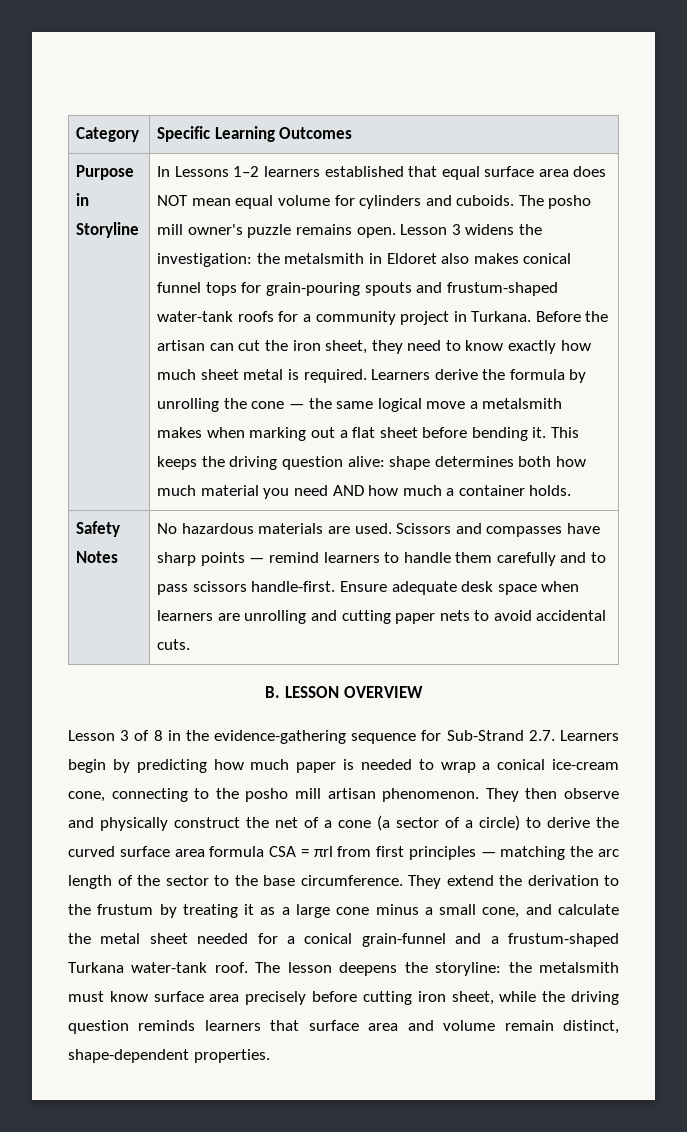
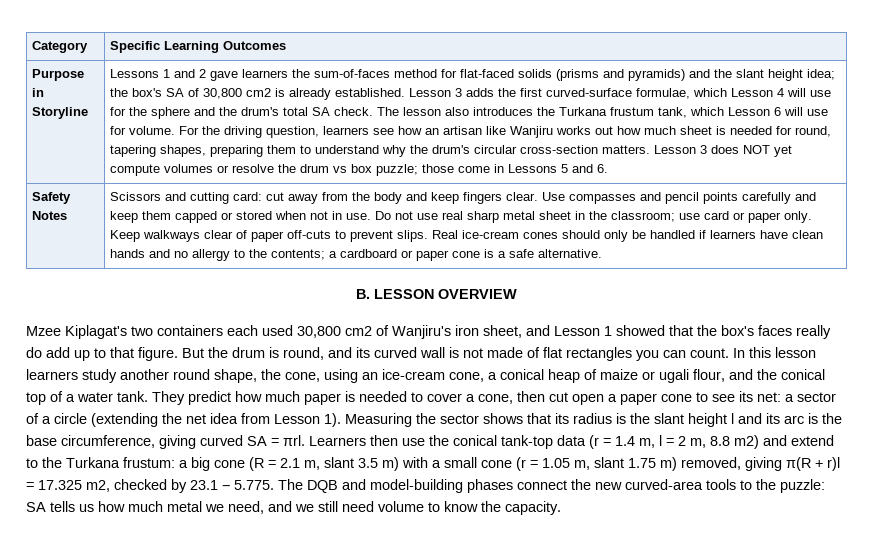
- In Lessons 1–2 learners established that equal surface area does NOT mean equal volume for cylinders and cuboids. The posho mill owner's puzzle remains open. Lesson 3 widens the investigation: the metalsmith in Eldoret also makes conical funnel tops for grain-pouring spouts and frustum-shaped water-tank roofs for a community project in Turkana. Before the artisan can cut the iron sheet, they need to know exactly how much sheet metal is required. Learners derive the formula by unrolling the cone — the same logical move a metalsmith makes when marking out a flat sheet before bending it. This keeps the driving question alive: shape determines both how much material you need AND how much a container holds.
- Safety Notes | No hazardous materials are used. Scissors and compasses have sharp points — remind learners to handle them carefully and to pass scissors handle-first. Ensure adequate desk space when learners are unrolling and cutting paper nets to avoid accidental cuts.
+ Lessons 1 and 2 gave learners the sum-of-faces method for flat-faced solids (prisms and pyramids) and the slant height idea; the box's SA of 30,800 cm2 is already established. Lesson 3 adds the first curved-surface formulae, which Lesson 4 will use for the sphere and the drum's total SA check. The lesson also introduces the Turkana frustum tank, which Lesson 6 will use for volume. For the driving question, learners see how an artisan like Wanjiru works out how much sheet is needed for round, tapering shapes, preparing them to understand why the drum's circular cross-section matters. Lesson 3 does NOT yet compute volumes or resolve the drum vs box puzzle; those come in Lessons 5 and 6.
+ Safety Notes | Scissors and cutting card: cut away from the body and keep fingers clear. Use compasses and pencil points carefully and keep them capped or stored when not in use. Do not use real sharp metal sheet in the classroom; use card or paper only. Keep walkways clear of paper off-cuts to prevent slips. Real ice-cream cones should only be handled if learners have clean hands and no allergy to the contents; a cardboard or paper cone is a safe alternative.
  B. LESSON OVERVIEW
- Lesson 3 of 8 in the evidence-gathering sequence for Sub-Strand 2.7. Learners begin by predicting how much paper is needed to wrap a conical ice-cream cone, connecting to the posho mill artisan phenomenon. They then observe and physically construct the net of a cone (a sector of a circle) to derive the curved surface area formula CSA = πrl from first principles — matching the arc length of the sector to the base circumference. They extend the derivation to the frustum by treating it as a large cone minus a small cone, and calculate the metal sheet needed for a conical grain-funnel and a frustum-shaped Turkana water-tank roof. The lesson deepens the storyline: the metalsmith must know surface area precisely before cutting iron sheet, while the driving question reminds learners that surface area and volume remain distinct, shape-dependent properties.
+ Mzee Kiplagat's two containers each used 30,800 cm2 of Wanjiru's iron sheet, and Lesson 1 showed that the box's faces really do add up to that figure. But the drum is round, and its curved wall is not made of flat rectangles you can count. In this lesson learners study another round shape, the cone, using an ice-cream cone, a conical heap of maize or ugali flour, and the conical top of a water tank. They predict how much paper is needed to cover a cone, then cut open a paper cone to see its net: a sector of a circle (extending the net idea from Lesson 1). Measuring the sector shows that its radius is the slant height l and its arc is the base circumference, giving curved SA = πrl. Learners then use the conical tank-top data (r = 1.4 m, l = 2 m, 8.8 m2) and extend to the Turkana frustum: a big cone (R = 2.1 m, slant 3.5 m) with a small cone (r = 1.05 m, slant 1.75 m) removed, giving π(R + r)l = 17.325 m2, checked by 23.1 − 5.775. The DQB and model-building phases connect the new curved-area tools to the puzzle: SA tells us how much metal we need, and we still need volume to know the capacity.

